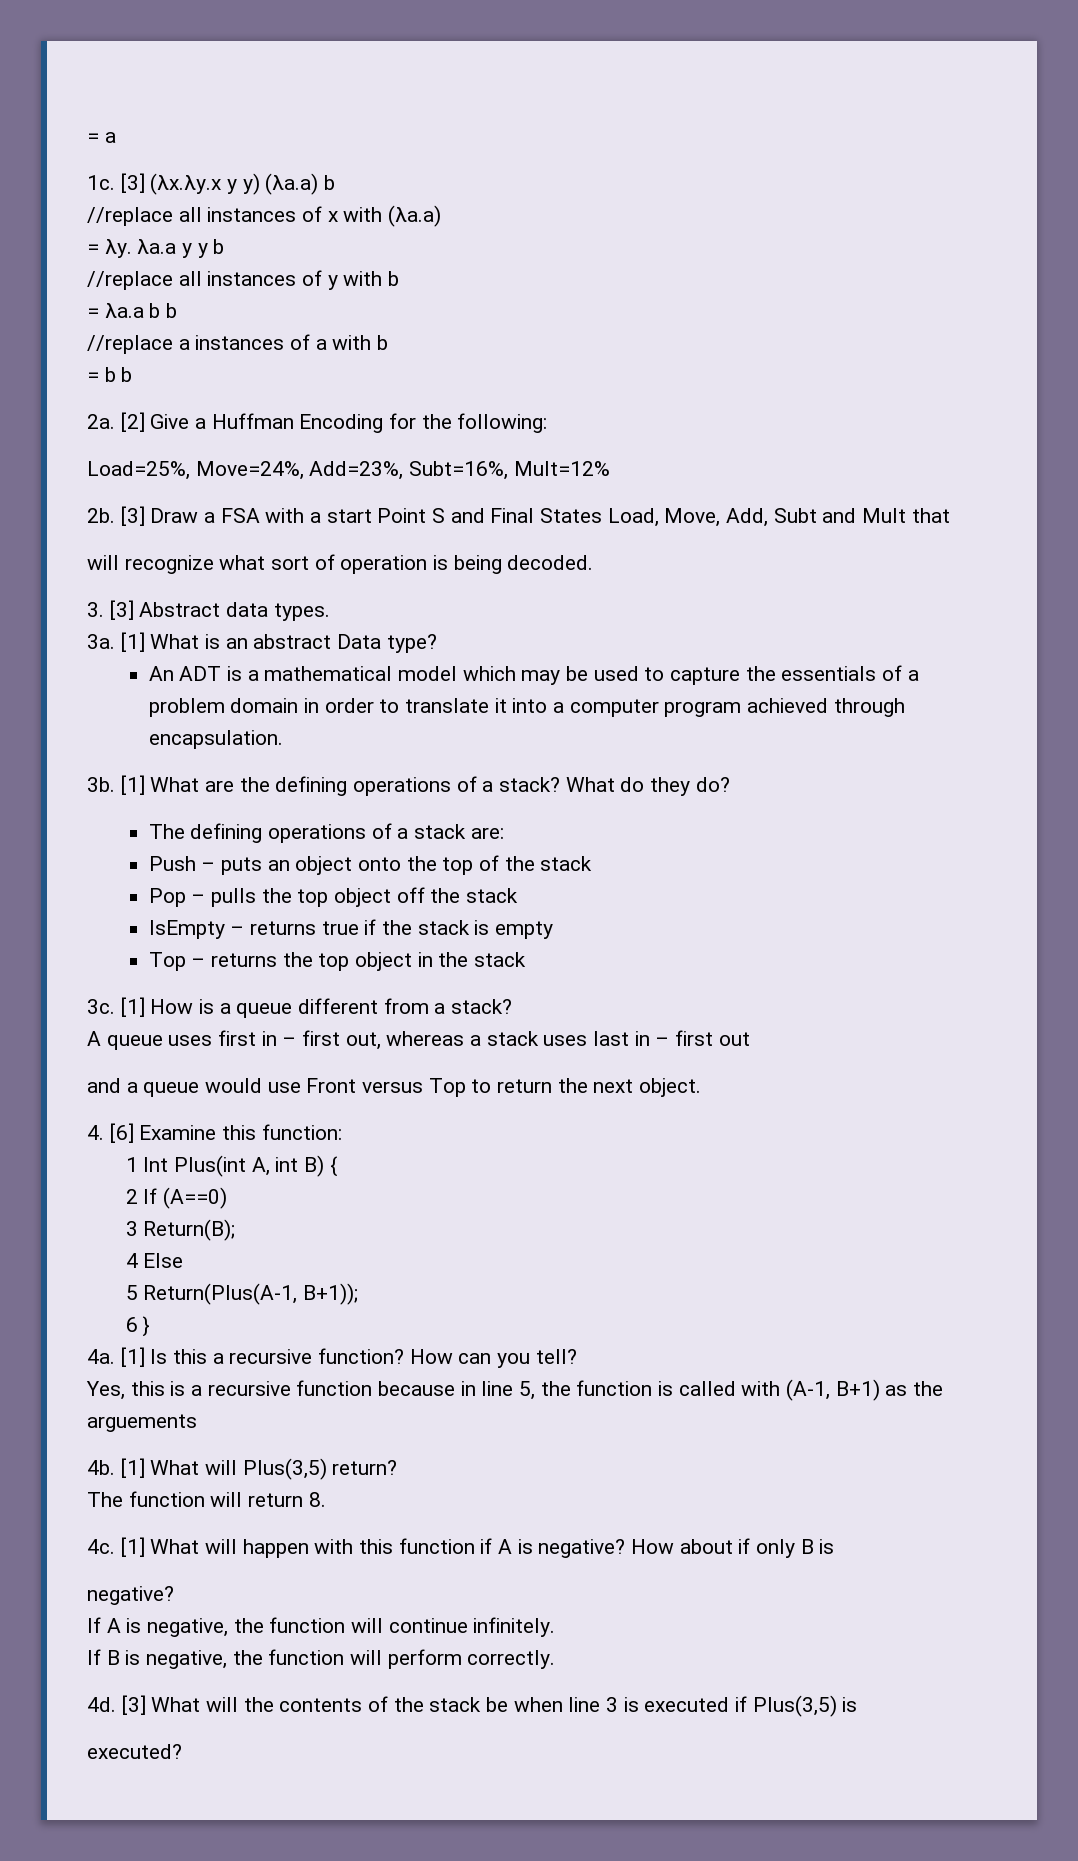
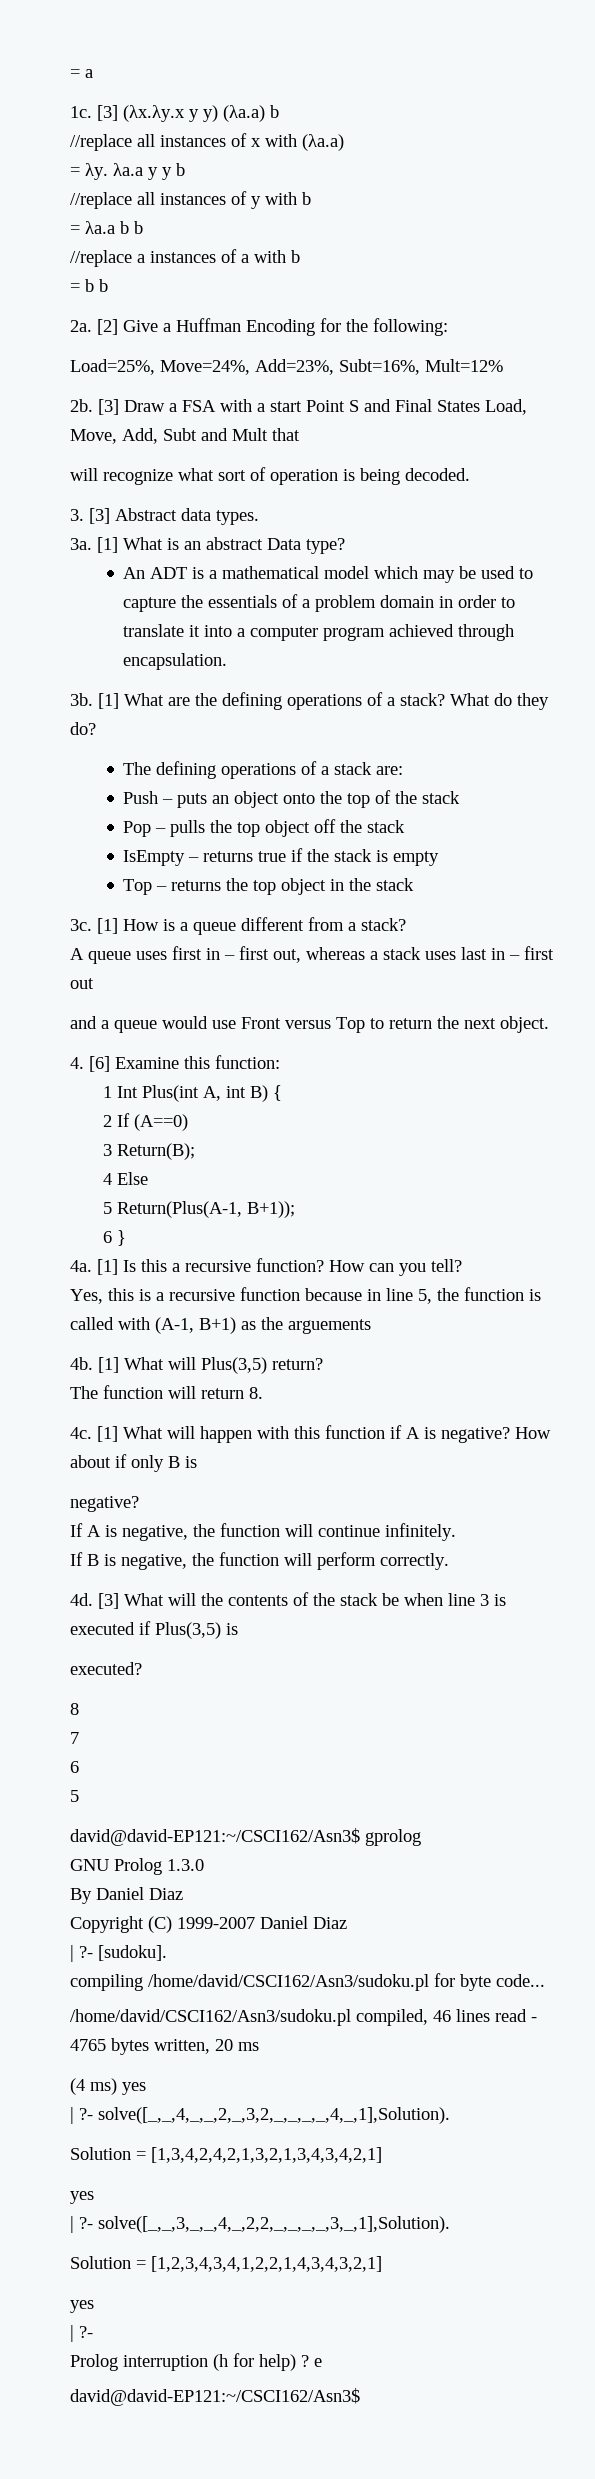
+ 8
+ 7
+ 6
+ 5
+ david@david-EP121:~/CSCI162/Asn3$ gprolog
+ GNU Prolog 1.3.0
+ By Daniel Diaz
+ Copyright (C) 1999-2007 Daniel Diaz
+ | ?- [sudoku].
+ compiling /home/david/CSCI162/Asn3/sudoku.pl for byte code...
+ /home/david/CSCI162/Asn3/sudoku.pl compiled, 46 lines read - 4765 bytes written, 20 ms
+ (4 ms) yes
+ | ?- solve([_,_,4,_,_,2,_,3,2,_,_,_,_,4,_,1],Solution).
+ Solution = [1,3,4,2,4,2,1,3,2,1,3,4,3,4,2,1]
+ yes
+ | ?- solve([_,_,3,_,_,4,_,2,2,_,_,_,_,3,_,1],Solution).
+ Solution = [1,2,3,4,3,4,1,2,2,1,4,3,4,3,2,1]
+ yes
+ | ?-
+ Prolog interruption (h for help) ? e
+ david@david-EP121:~/CSCI162/Asn3$

